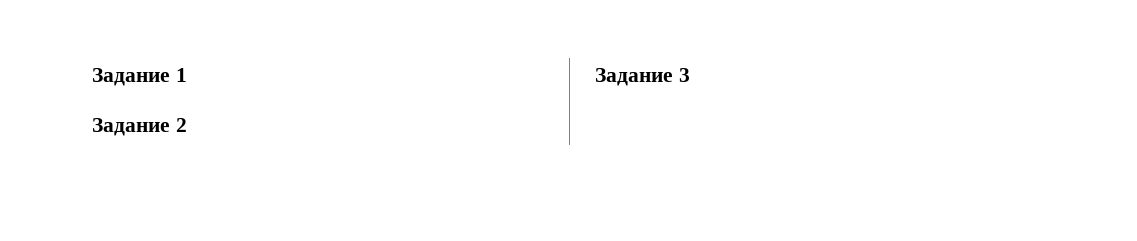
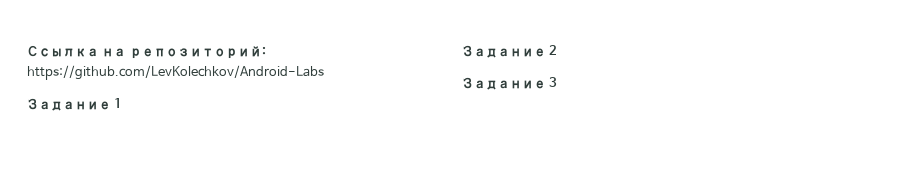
+ Ссылка на репозиторий: https://github.com/LevKolechkov/Android-Labs

